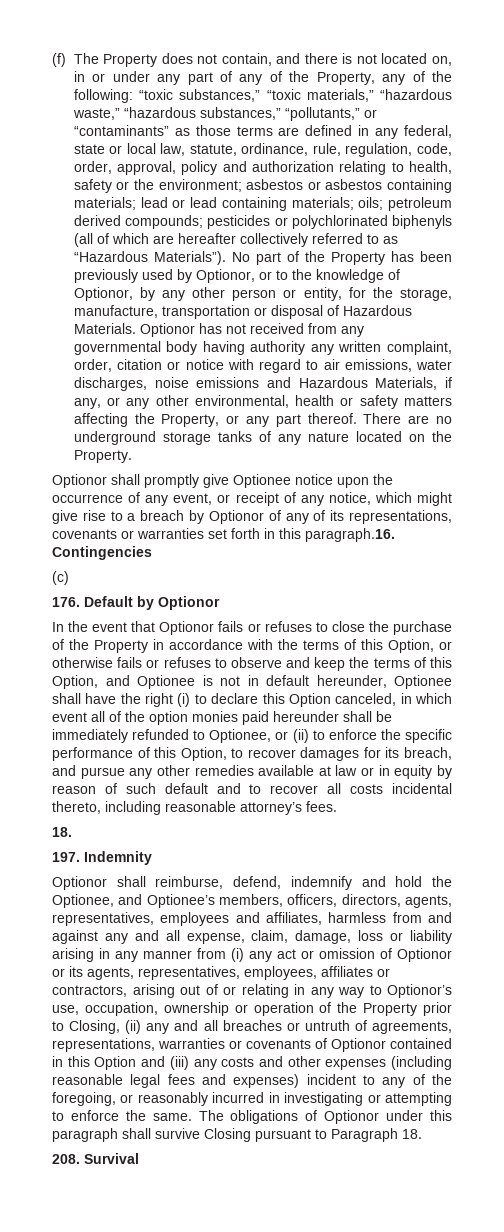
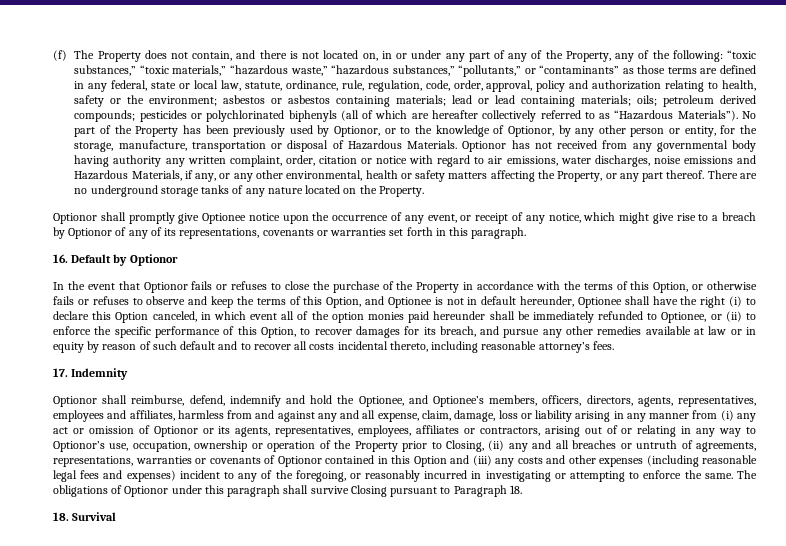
- Optionor shall promptly give Optionee notice upon the occurrence of any event, or receipt of any notice, which might give rise to a breach by Optionor of any of its representations, covenants or warranties set forth in this paragraph.16. Contingencies
- (c)
- 176. Default by Optionor
+ Optionor shall promptly give Optionee notice upon the occurrence of any event, or receipt of any notice, which might give rise to a breach by Optionor of any of its representations, covenants or warranties set forth in this paragraph.
+ 16. Default by Optionor
  In the event that Optionor fails or refuses to close the purchase of the Property in accordance with the terms of this Option, or otherwise fails or refuses to observe and keep the terms of this Option, and Optionee is not in default hereunder, Optionee shall have the right (i) to declare this Option canceled, in which event all of the option monies paid hereunder shall be immediately refunded to Optionee, or (ii) to enforce the specific performance of this Option, to recover damages for its breach, and pursue any other remedies available at law or in equity by reason of such default and to recover all costs incidental thereto, including reasonable attorney’s fees.
- 18.
- 197. Indemnity
+ 17. Indemnity
- 208. Survival
+ 18. Survival

